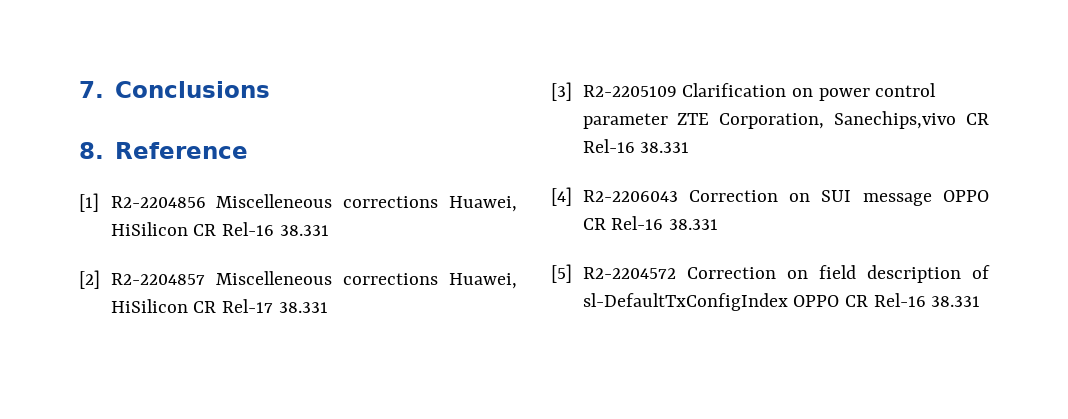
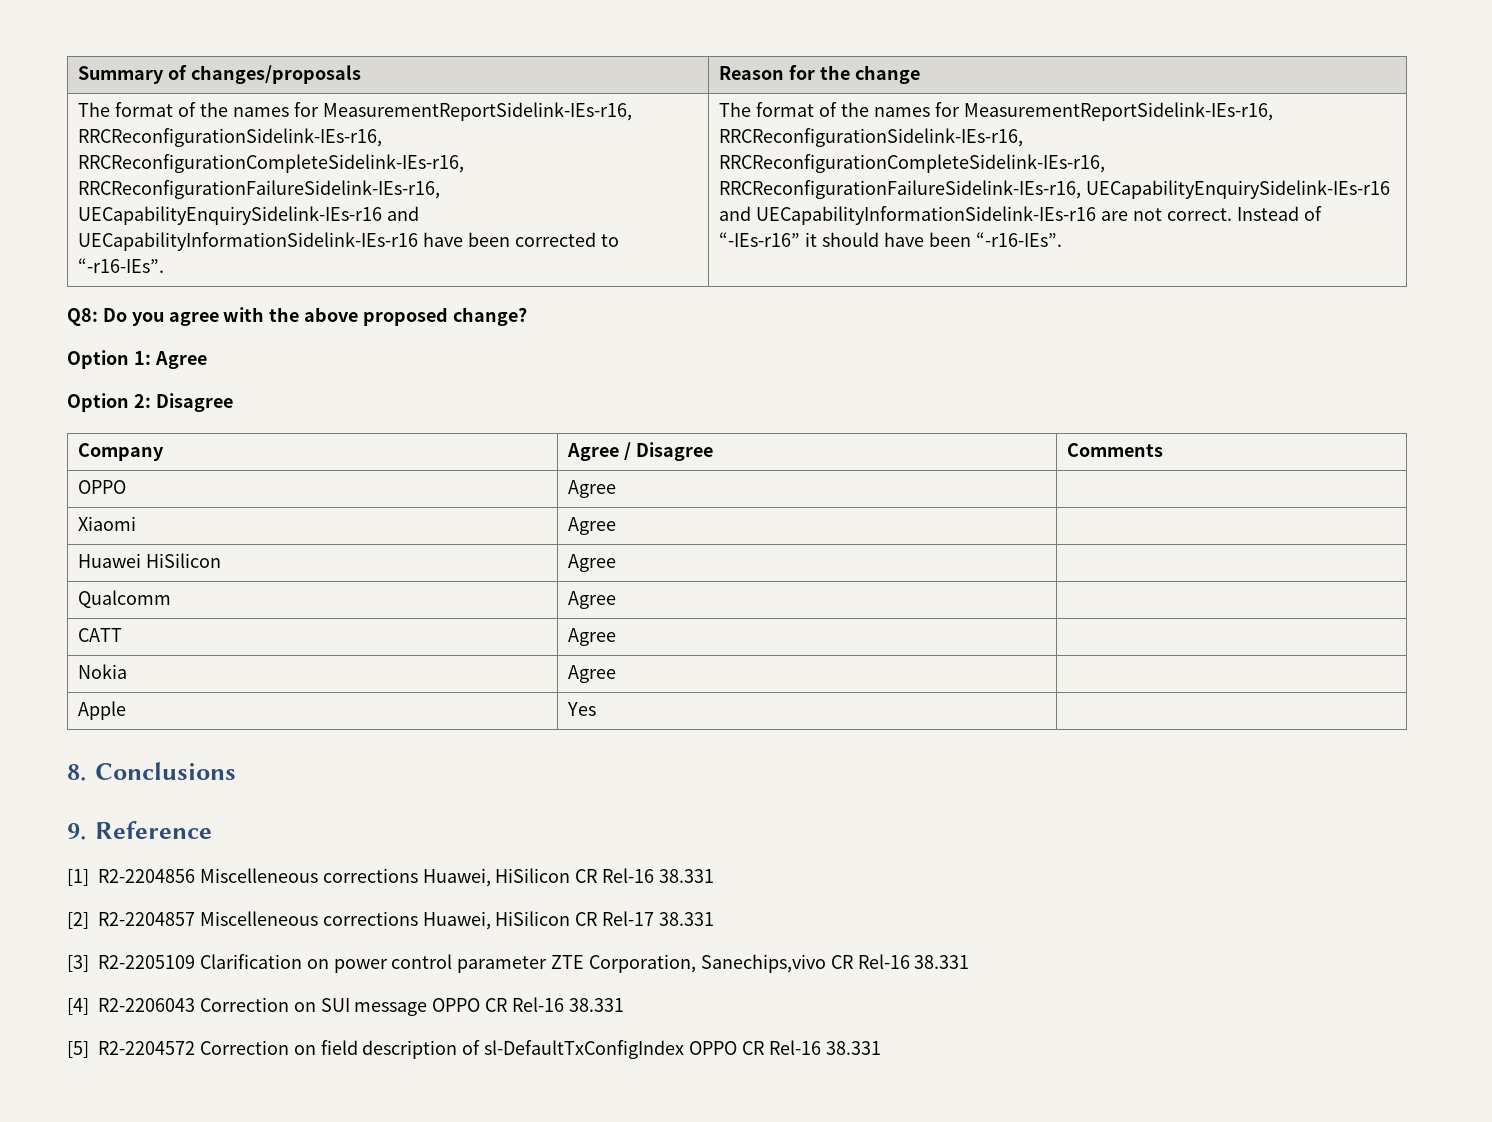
- 7. Conclusions
+ Summary of changes/proposals | Reason for the change
+ The format of the names for MeasurementReportSidelink-IEs-r16, RRCReconfigurationSidelink-IEs-r16, RRCReconfigurationCompleteSidelink-IEs-r16, RRCReconfigurationFailureSidelink-IEs-r16, UECapabilityEnquirySidelink-IEs-r16 and UECapabilityInformationSidelink-IEs-r16 have been corrected to “-r16-IEs”. | The format of the names for MeasurementReportSidelink-IEs-r16, RRCReconfigurationSidelink-IEs-r16, RRCReconfigurationCompleteSidelink-IEs-r16, RRCReconfigurationFailureSidelink-IEs-r16, UECapabilityEnquirySidelink-IEs-r16 and UECapabilityInformationSidelink-IEs-r16 are not correct. Instead of “-IEs-r16” it should have been “-r16-IEs”.
+ Q8: Do you agree with the above proposed change?
+ Option 1: Agree
+ Option 2: Disagree
+ Company | Agree / Disagree | Comments
+ OPPO | Agree |
+ Xiaomi | Agree |
+ Huawei HiSilicon | Agree |
+ Qualcomm | Agree |
+ CATT | Agree |
+ Nokia | Agree |
+ Apple | Yes |
+ 8. Conclusions
- 8. Reference
+ 9. Reference

